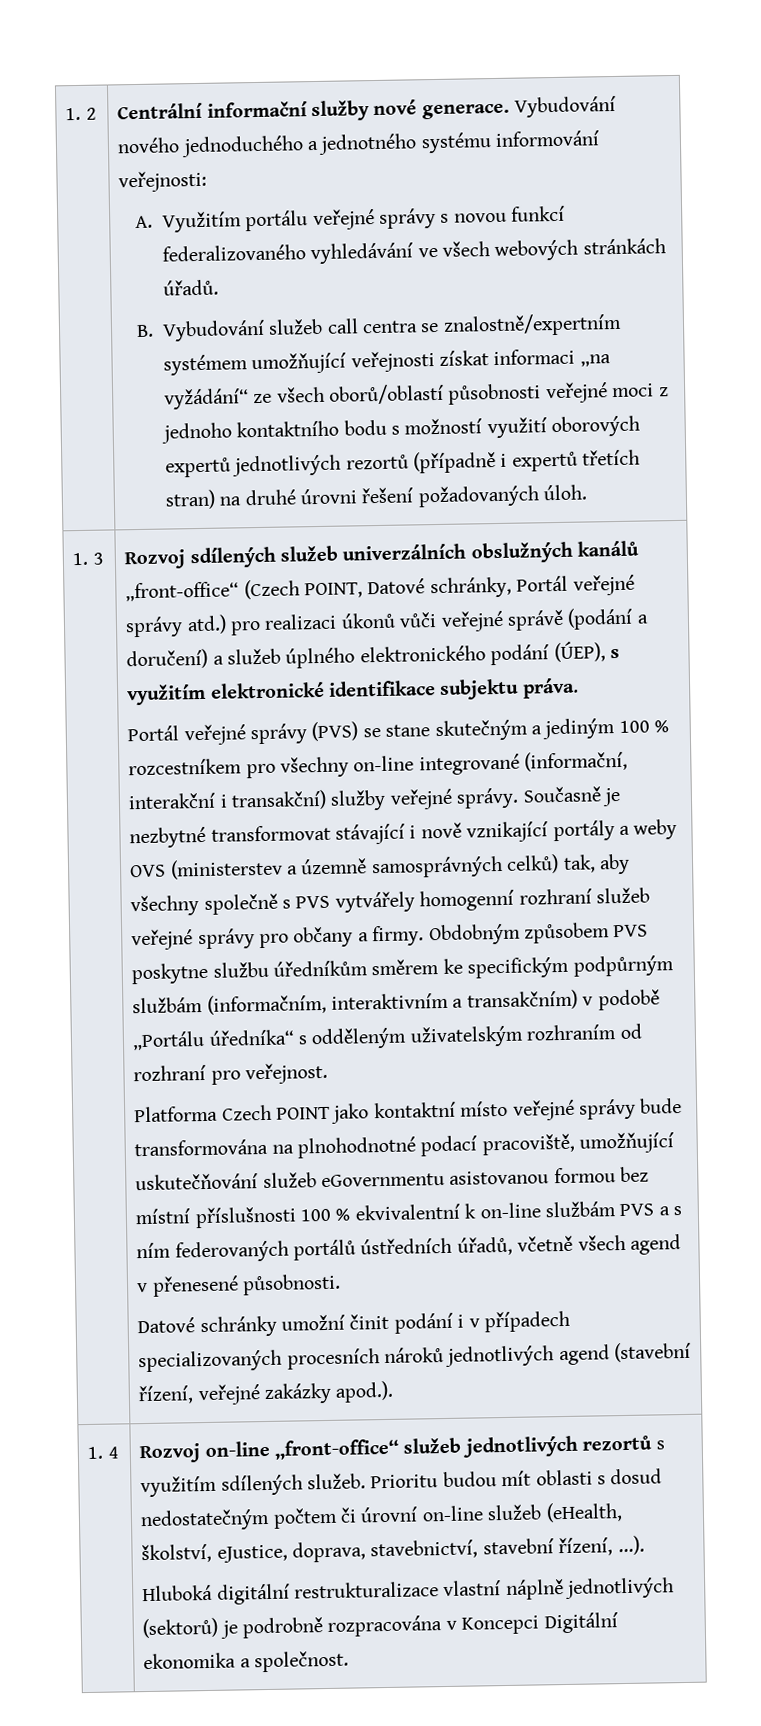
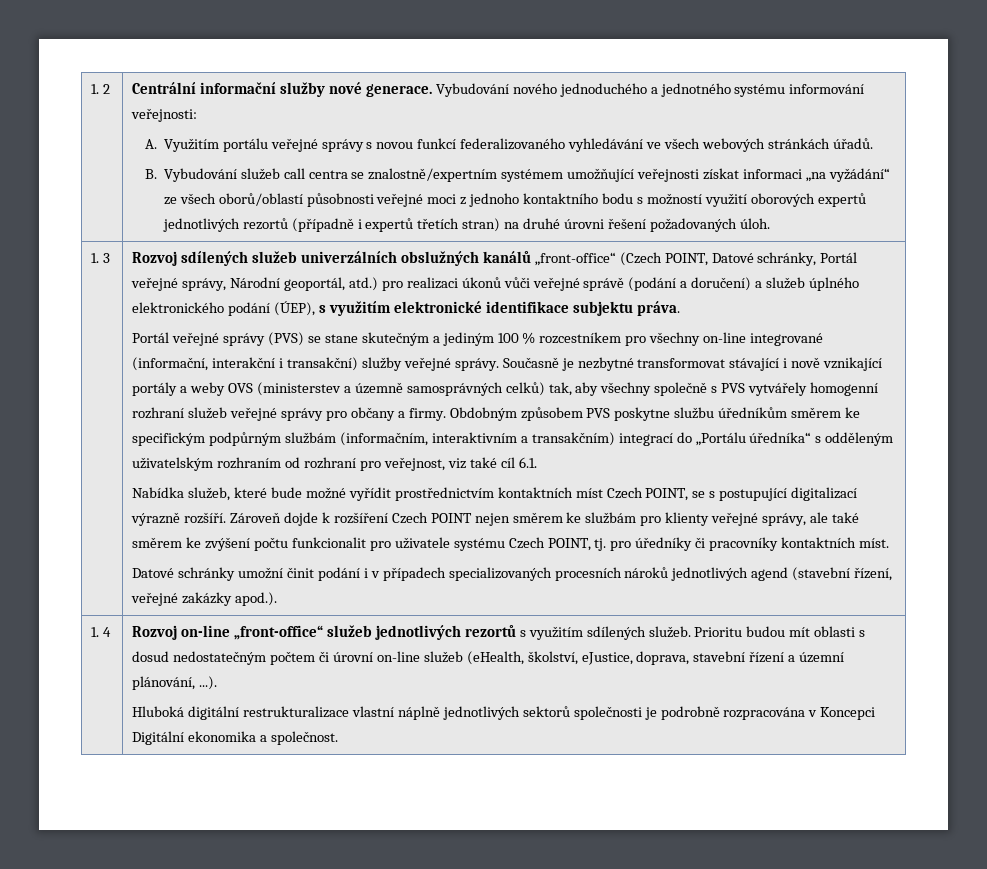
- Rozvoj sdílených služeb univerzálních obslužných kanálů „front-office“ (Czech POINT, Datové schránky, Portál veřejné správy atd.) pro realizaci úkonů vůči veřejné správě (podání a doručení) a služeb úplného elektronického podání (ÚEP), s využitím elektronické identifikace subjektu práva.
+ Rozvoj sdílených služeb univerzálních obslužných kanálů „front-office“ (Czech POINT, Datové schránky, Portál veřejné správy, Národní geoportál, atd.) pro realizaci úkonů vůči veřejné správě (podání a doručení) a služeb úplného elektronického podání (ÚEP), s využitím elektronické identifikace subjektu práva.
- Obdobným způsobem PVS poskytne službu úředníkům směrem ke specifickým podpůrným službám (informačním, interaktivním a transakčním) v podobě „Portálu úředníka“ s odděleným uživatelským rozhraním od rozhraní pro veřejnost.
- Platforma Czech POINT jako kontaktní místo veřejné správy bude transformována na plnohodnotné podací pracoviště, umožňující uskutečňování služeb eGovernmentu asistovanou formou bez místní příslušnosti 100 % ekvivalentní k on-line službám PVS a s ním federovaných portálů ústředních úřadů, včetně všech agend v přenesené působnosti.
+ Obdobným způsobem PVS poskytne službu úředníkům směrem ke specifickým podpůrným službám (informačním, interaktivním a transakčním) integrací do „Portálu úředníka“ s odděleným uživatelským rozhraním od rozhraní pro veřejnost, viz také cíl 6.1.
+ Nabídka služeb, které bude možné vyřídit prostřednictvím kontaktních míst Czech POINT, se s postupující digitalizací výrazně rozšíří. Zároveň dojde k rozšíření Czech POINT nejen směrem ke službám pro klienty veřejné správy, ale také směrem ke zvýšení počtu funkcionalit pro uživatele systému Czech POINT, tj. pro úředníky či pracovníky kontaktních míst.
- Prioritu budou mít oblasti s dosud nedostatečným počtem či úrovní on-line služeb (eHealth, školství, eJustice, doprava, stavebnictví, stavební řízení, ...).
+ Prioritu budou mít oblasti s dosud nedostatečným počtem či úrovní on-line služeb (eHealth, školství, eJustice, doprava, stavební řízení a územní plánování, ...).
- Hluboká digitální restrukturalizace vlastní náplně jednotlivých (sektorů) je podrobně rozpracována v Koncepci Digitální ekonomika a společnost.
+ Hluboká digitální restrukturalizace vlastní náplně jednotlivých sektorů společnosti je podrobně rozpracována v Koncepci Digitální ekonomika a společnost.

